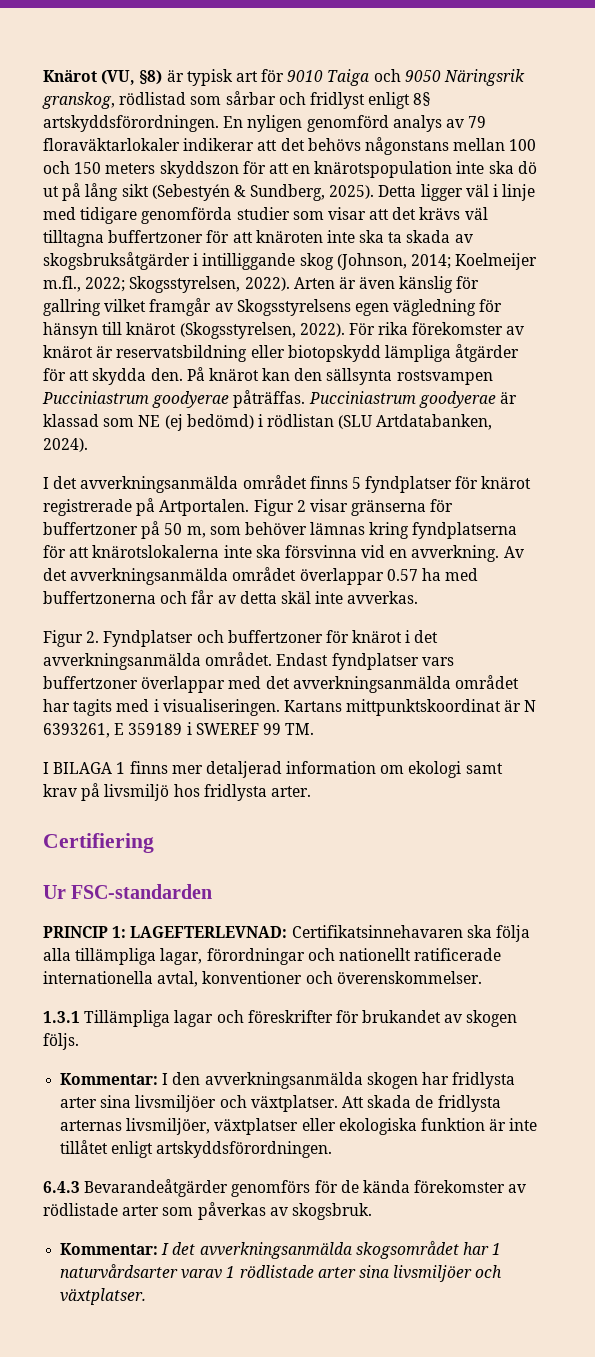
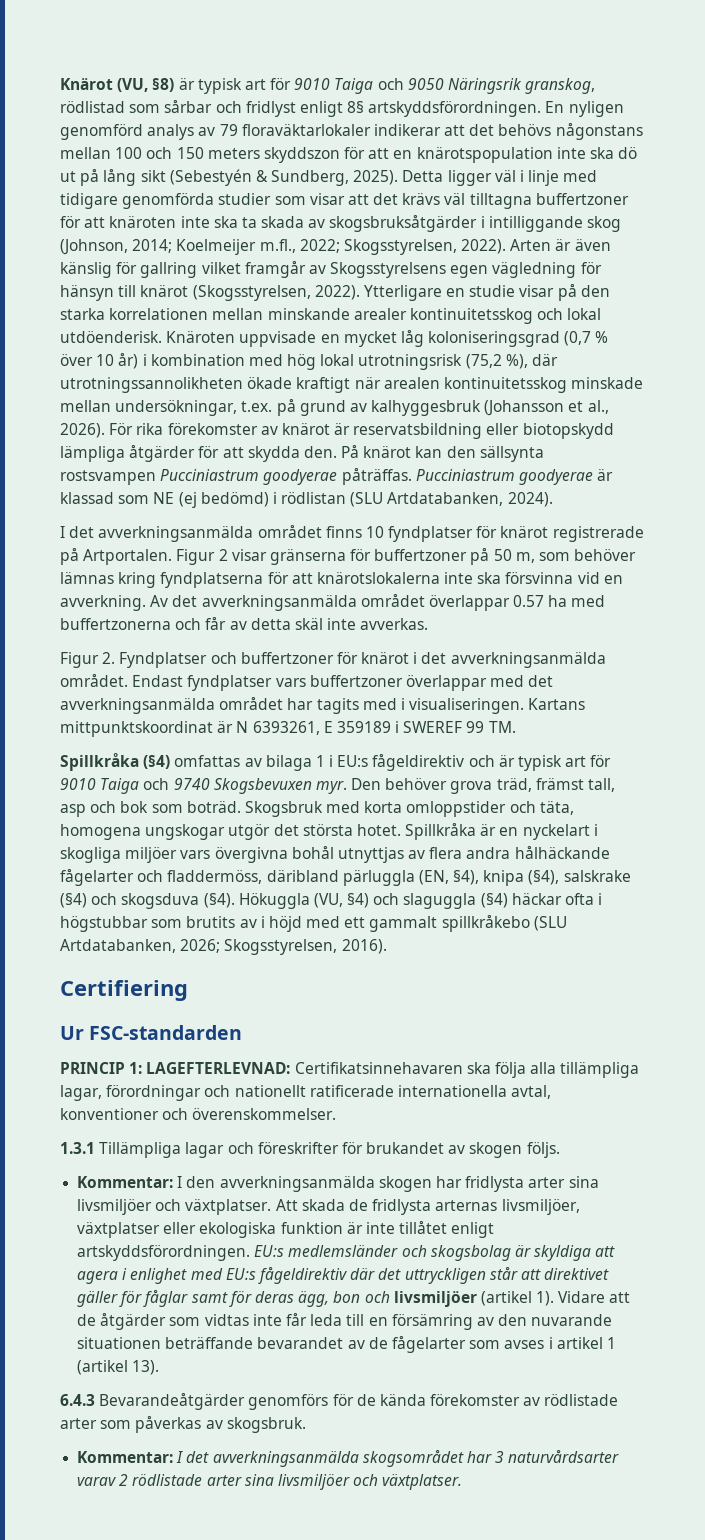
+ Ytterligare en studie visar på den starka korrelationen mellan minskande arealer kontinuitetsskog och lokal utdöenderisk. Knäroten uppvisade en mycket låg koloniseringsgrad (0,7 % över 10 år) i kombination med hög lokal utrotningsrisk (75,2 %), där utrotningssannolikheten ökade kraftigt när arealen kontinuitetsskog minskade mellan undersökningar, t.ex. på grund av kalhyggesbruk (Johansson et al., 2026).
- I det avverkningsanmälda området finns 5 fyndplatser för knärot registrerade på Artportalen.
+ I det avverkningsanmälda området finns 10 fyndplatser för knärot registrerade på Artportalen.
- I BILAGA 1 finns mer detaljerad information om ekologi samt krav på livsmiljö hos fridlysta arter.
+ Spillkråka (§4) omfattas av bilaga 1 i EU:s fågeldirektiv och är typisk art för 9010 Taiga och 9740 Skogsbevuxen myr. Den behöver grova träd, främst tall, asp och bok som boträd. Skogsbruk med korta omloppstider och täta, homogena ungskogar utgör det största hotet. Spillkråka är en nyckelart i skogliga miljöer vars övergivna bohål utnyttjas av flera andra hålhäckande fågelarter och fladdermöss, däribland pärluggla (EN, §4), knipa (§4), salskrake (§4) och skogsduva (§4). Hökuggla (VU, §4) och slaguggla (§4) häckar ofta i högstubbar som brutits av i höjd med ett gammalt spillkråkebo (SLU Artdatabanken, 2026; Skogsstyrelsen, 2016).
+ EU:s medlemsländer och skogsbolag är skyldiga att agera i enlighet med EU:s fågeldirektiv där det uttryckligen står att direktivet gäller för fåglar samt för deras ägg, bon och livsmiljöer (artikel 1). Vidare att de åtgärder som vidtas inte får leda till en försämring av den nuvarande situationen beträffande bevarandet av de fågelarter som avses i artikel 1 (artikel 13).
- Kommentar: I det avverkningsanmälda skogsområdet har 1 naturvårdsarter varav 1 rödlistade arter sina livsmiljöer och växtplatser.
+ Kommentar: I det avverkningsanmälda skogsområdet har 3 naturvårdsarter varav 2 rödlistade arter sina livsmiljöer och växtplatser.

